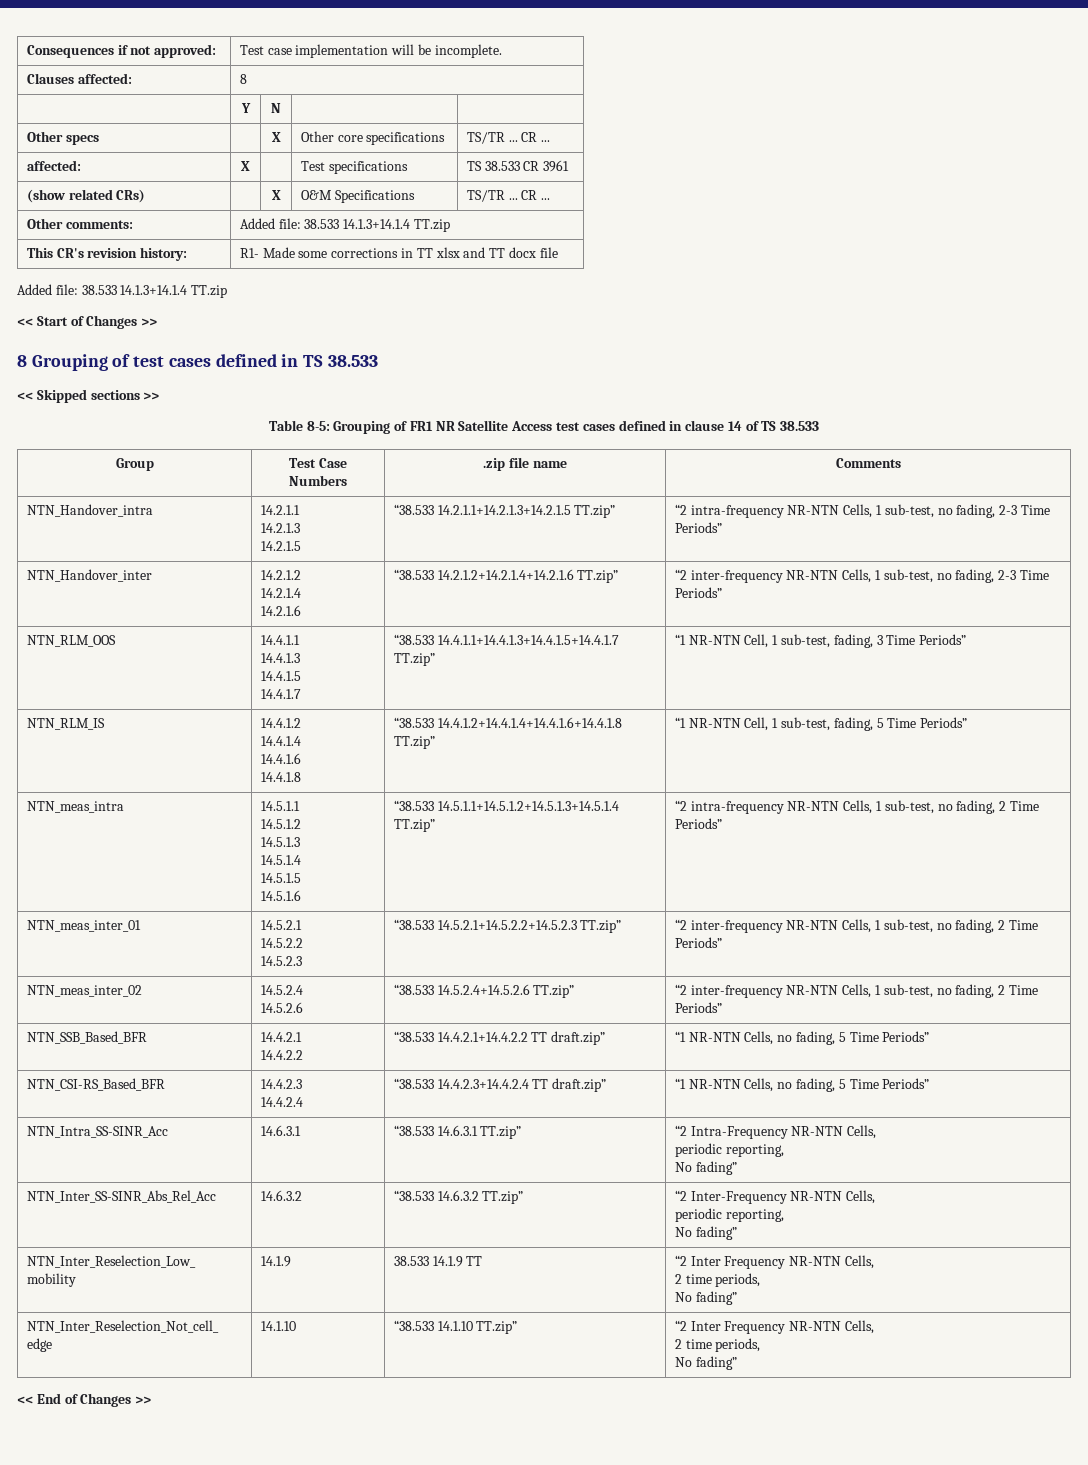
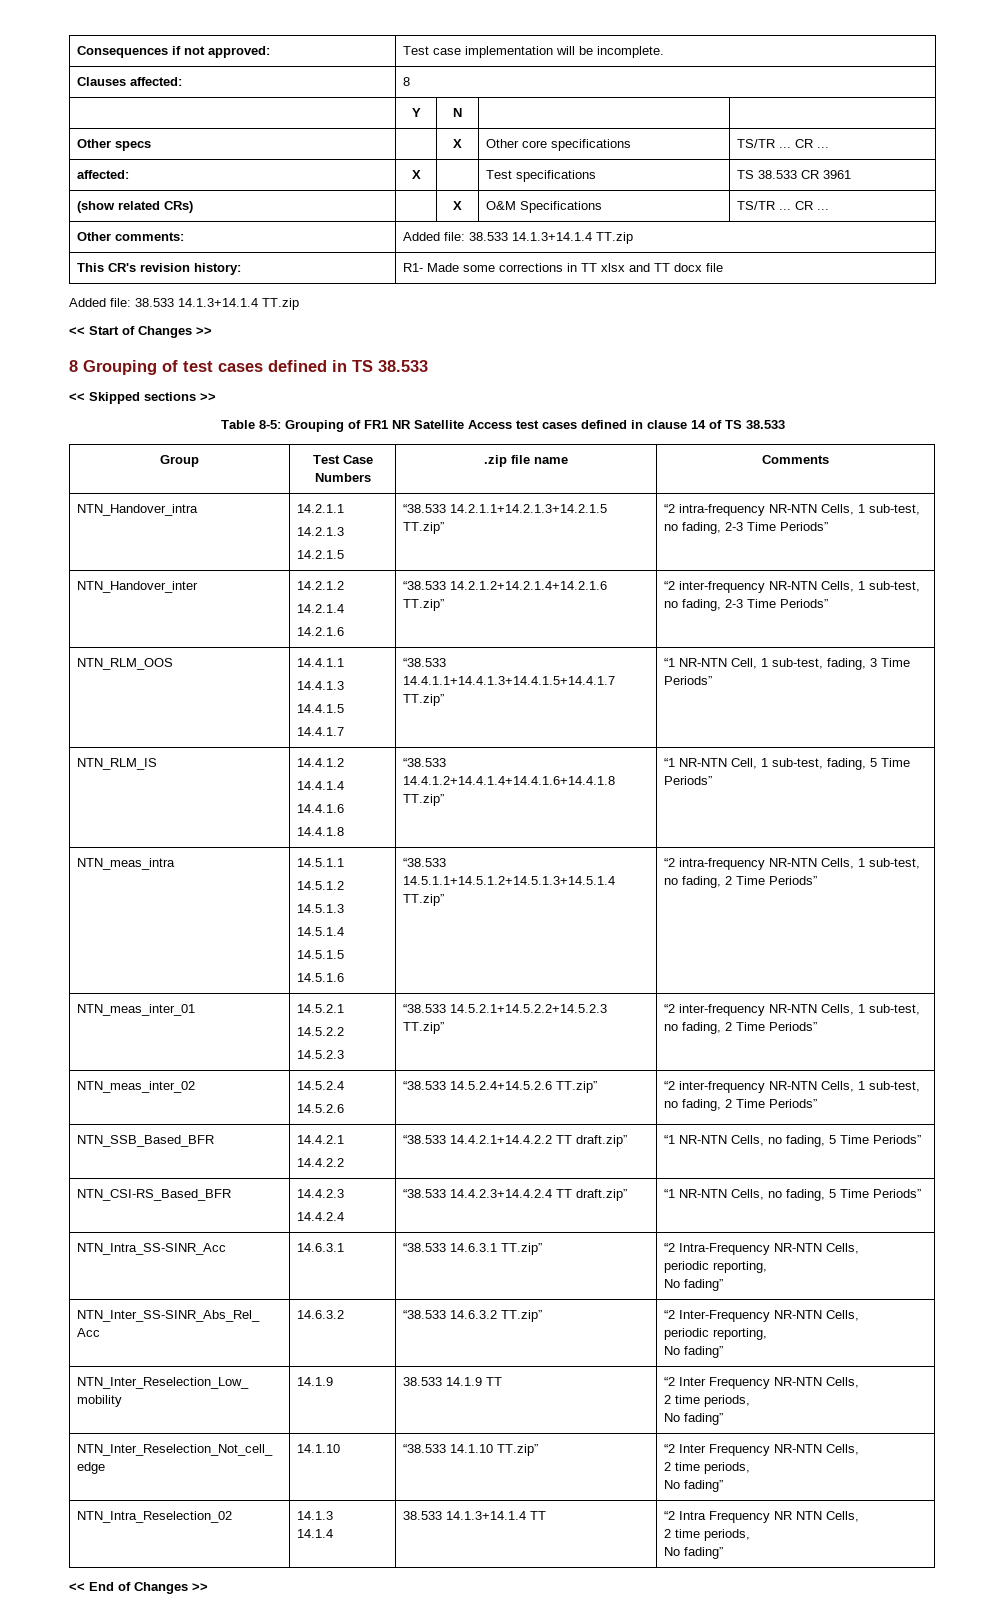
+ NTN_Intra_Reselection_02 | 14.1.3
+ 14.1.4 | 38.533 14.1.3+14.1.4 TT | “2 Intra Frequency NR NTN Cells,
+ 2 time periods,
+ No fading”

